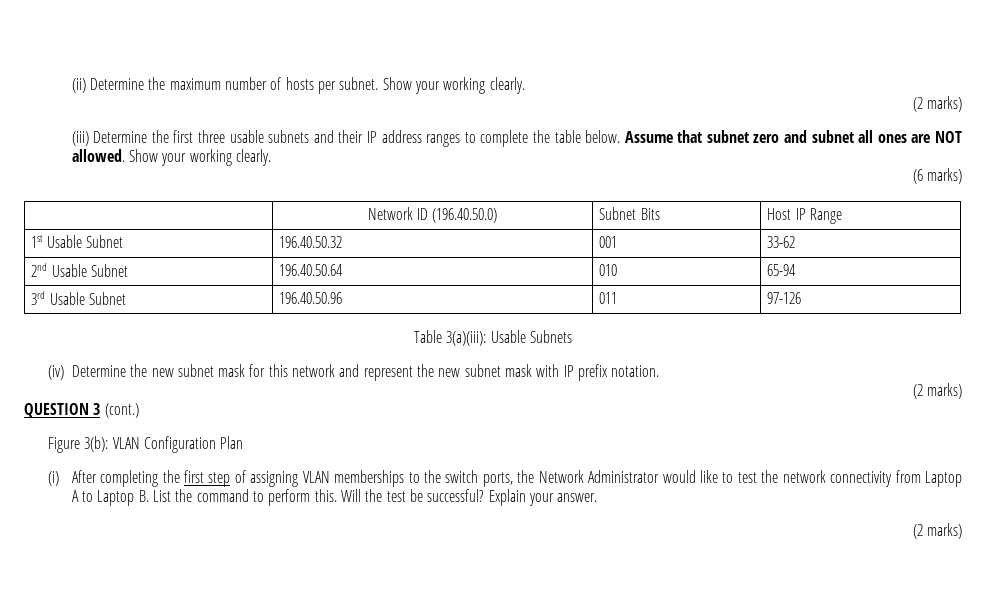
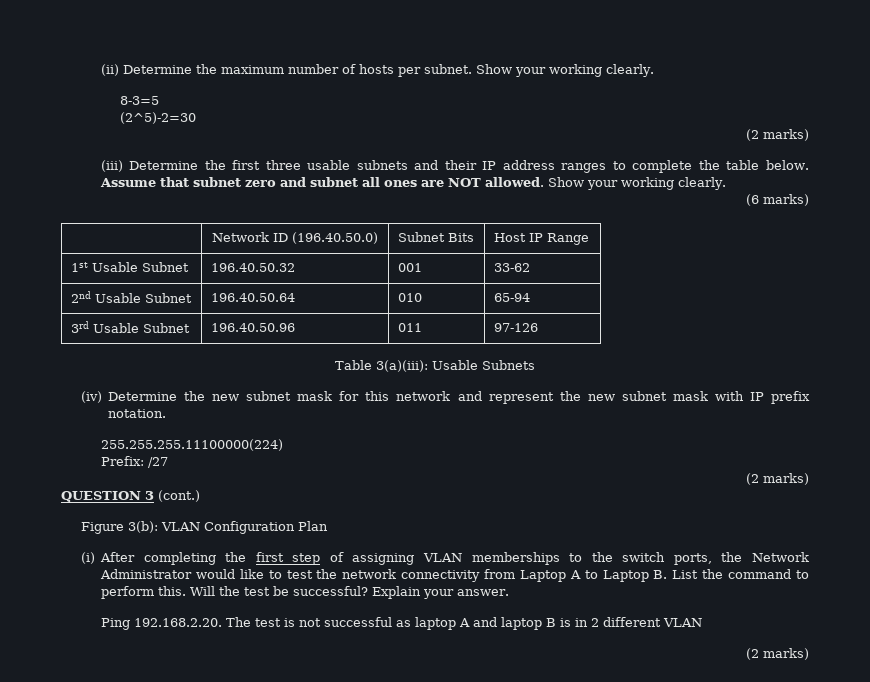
+ 8-3=5
+ (2^5)-2=30
+ 255.255.255.11100000(224)
+ Prefix: /27
+ Ping 192.168.2.20. The test is not successful as laptop A and laptop B is in 2 different VLAN

